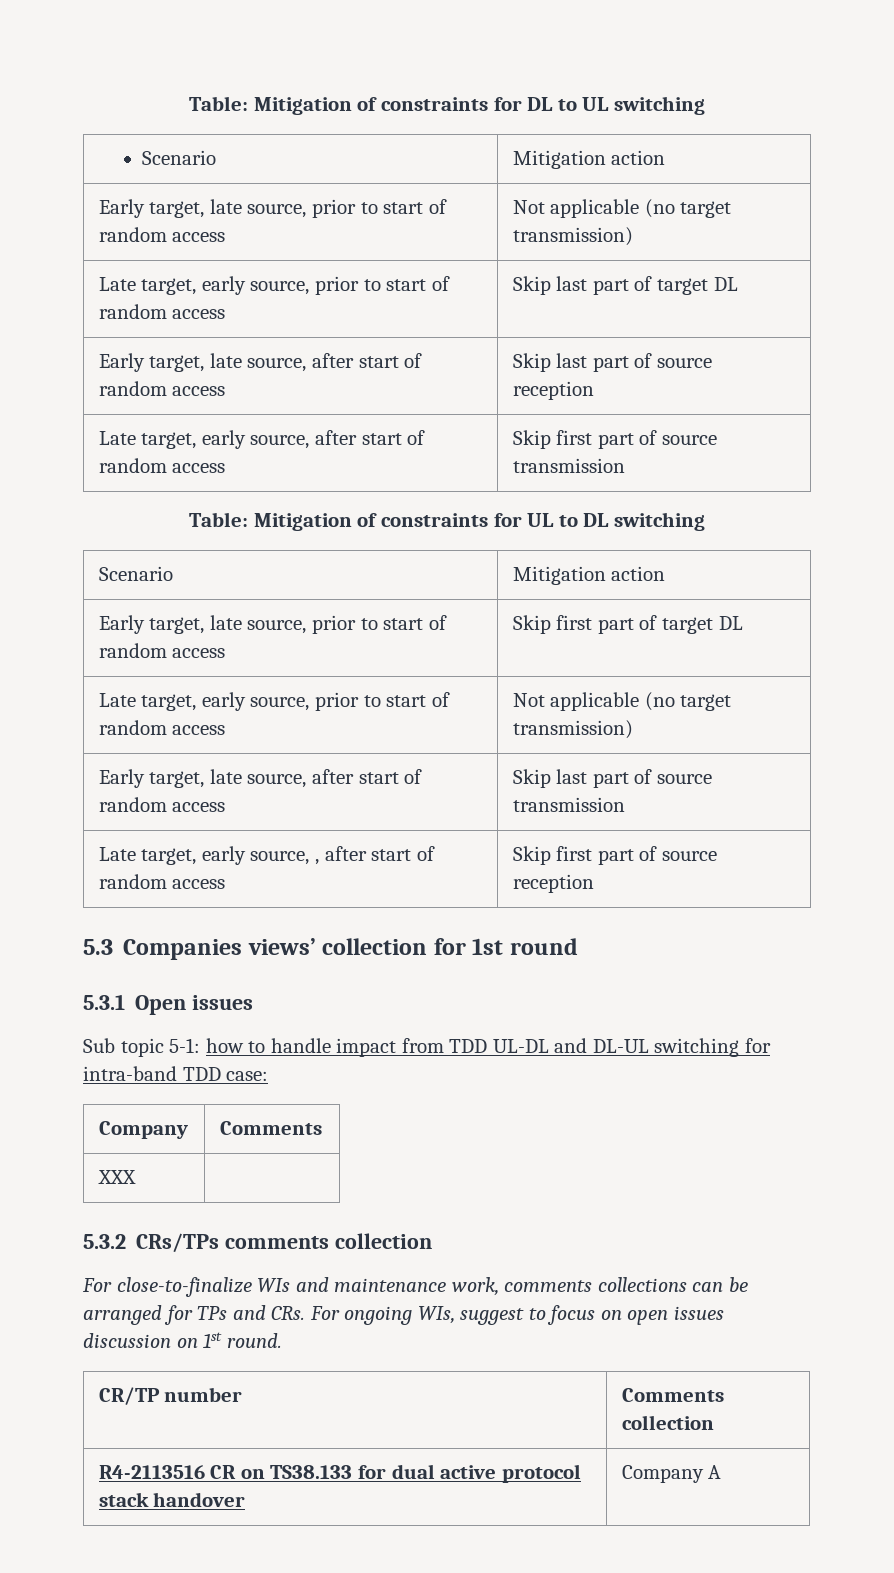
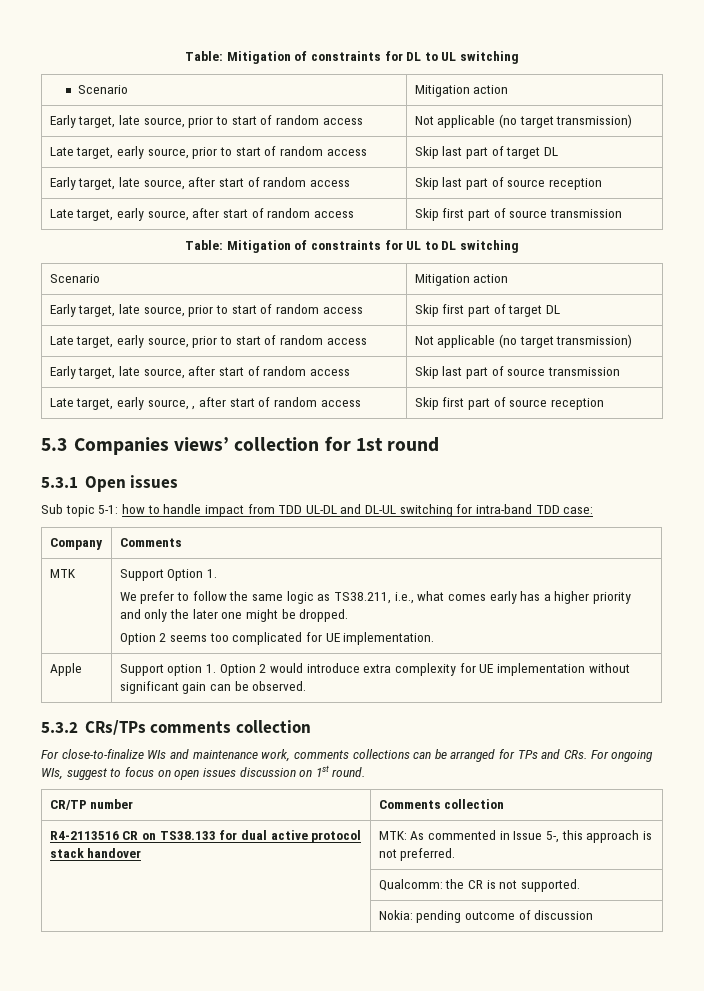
- XXX |
+ MTK | Support Option 1.
+ We prefer to follow the same logic as TS38.211, i.e., what comes early has a higher priority and only the later one might be dropped.
+ Option 2 seems too complicated for UE implementation.
+ Apple | Support option 1. Option 2 would introduce extra complexity for UE implementation without significant gain can be observed.
- R4-2113516 CR on TS38.133 for dual active protocol stack handover | Company A
+ R4-2113516 CR on TS38.133 for dual active protocol stack handover | MTK: As commented in Issue 5-, this approach is not preferred.
+ | Qualcomm: the CR is not supported.
+ | Nokia: pending outcome of discussion

